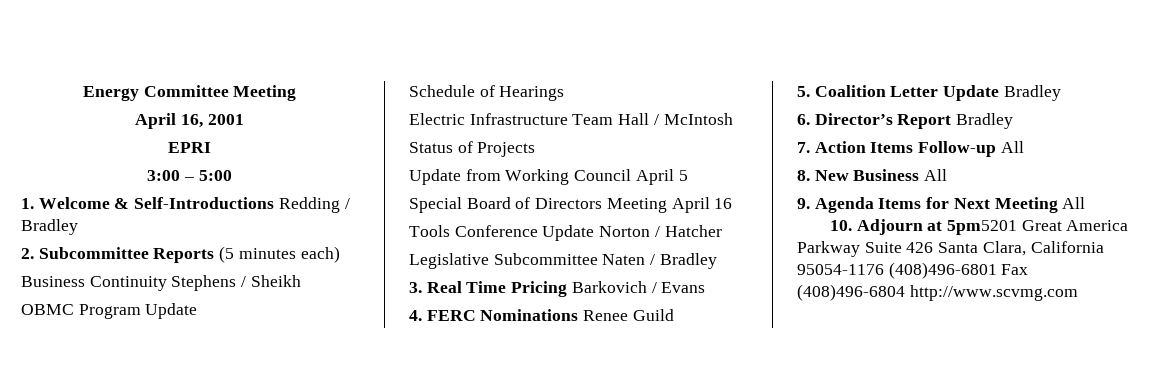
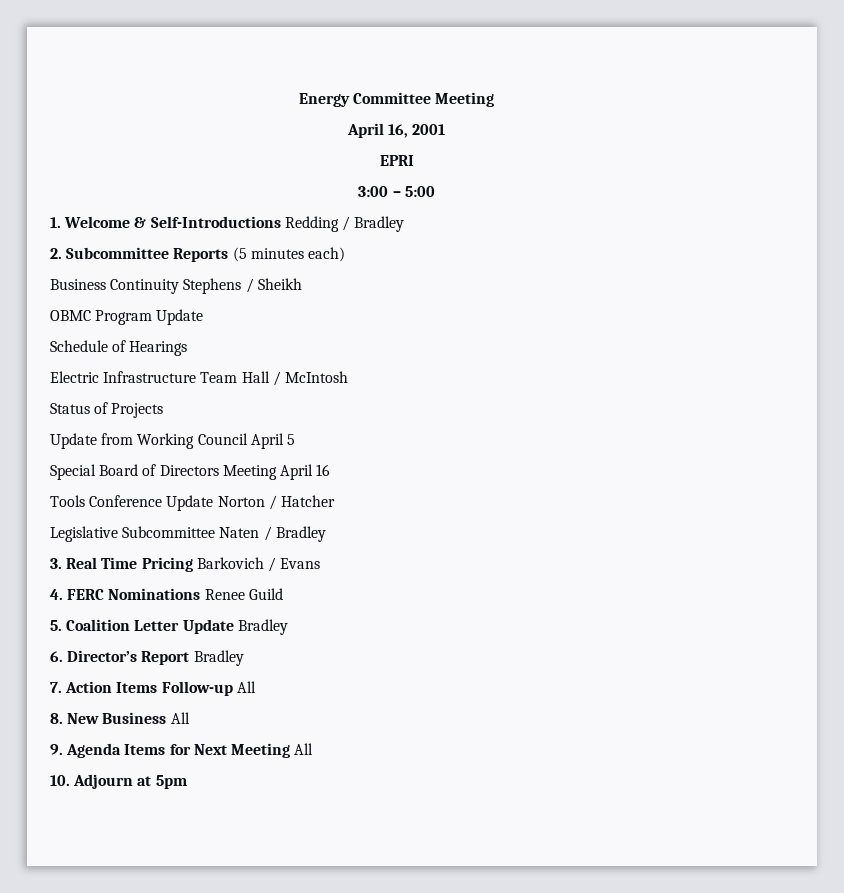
- 10. Adjourn at 5pm5201 Great America Parkway Suite 426 Santa Clara, California 95054-1176 (408)496-6801 Fax (408)496-6804 http://www.scvmg.com
+ 10. Adjourn at 5pm

